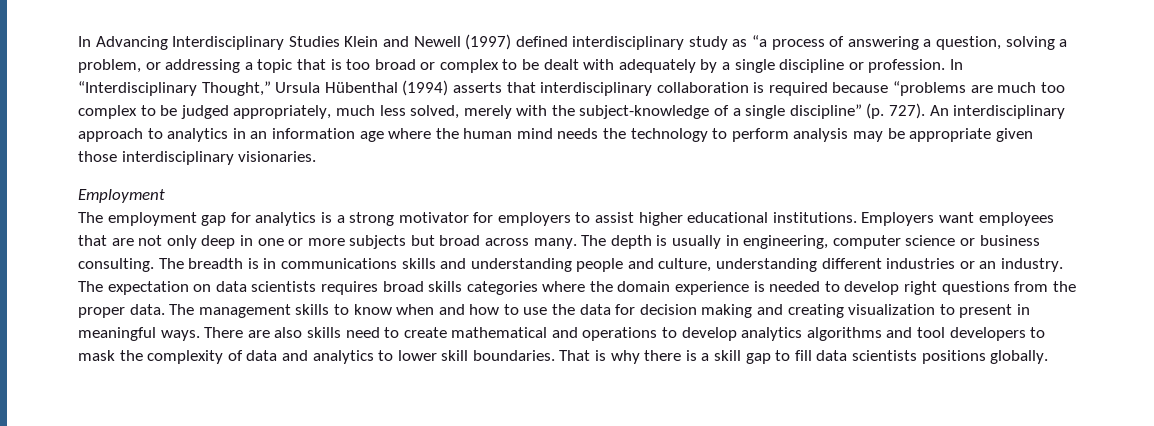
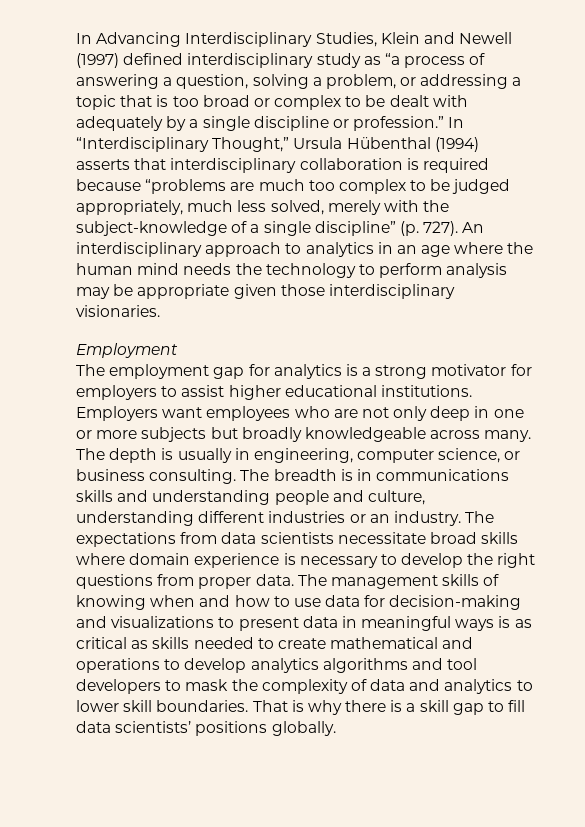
- In Advancing Interdisciplinary Studies Klein and Newell (1997) defined interdisciplinary study as “a process of answering a question, solving a problem, or addressing a topic that is too broad or complex to be dealt with adequately by a single discipline or profession.
+ In Advancing Interdisciplinary Studies, Klein and Newell (1997) defined interdisciplinary study as “a process of answering a question, solving a problem, or addressing a topic that is too broad or complex to be dealt with adequately by a single discipline or profession.”
- An interdisciplinary approach to analytics in an information age where the human mind needs the technology to perform analysis may be appropriate given those interdisciplinary visionaries.
+ An interdisciplinary approach to analytics in an age where the human mind needs the technology to perform analysis may be appropriate given those interdisciplinary visionaries.
- Employers want employees that are not only deep in one or more subjects but broad across many.
+ Employers want employees who are not only deep in one or more subjects but broadly knowledgeable across many.
- The depth is usually in engineering, computer science or business consulting.
+ The depth is usually in engineering, computer science, or business consulting.
- The expectation on data scientists requires broad skills categories where the domain experience is needed to develop right questions from the proper data.
+ The expectations from data scientists necessitate broad skills where domain experience is necessary to develop the right questions from proper data.
- The management skills to know when and how to use the data for decision making and creating visualization to present in meaningful ways. There are also skills need to create mathematical and operations to develop analytics algorithms and tool developers to mask the complexity of data and analytics to lower skill boundaries.
+ The management skills of knowing when and how to use data for decision-making and visualizations to present data in meaningful ways is as critical as skills needed to create mathematical and operations to develop analytics algorithms and tool developers to mask the complexity of data and analytics to lower skill boundaries.
- That is why there is a skill gap to fill data scientists positions globally.
+ That is why there is a skill gap to fill data scientists’ positions globally.

